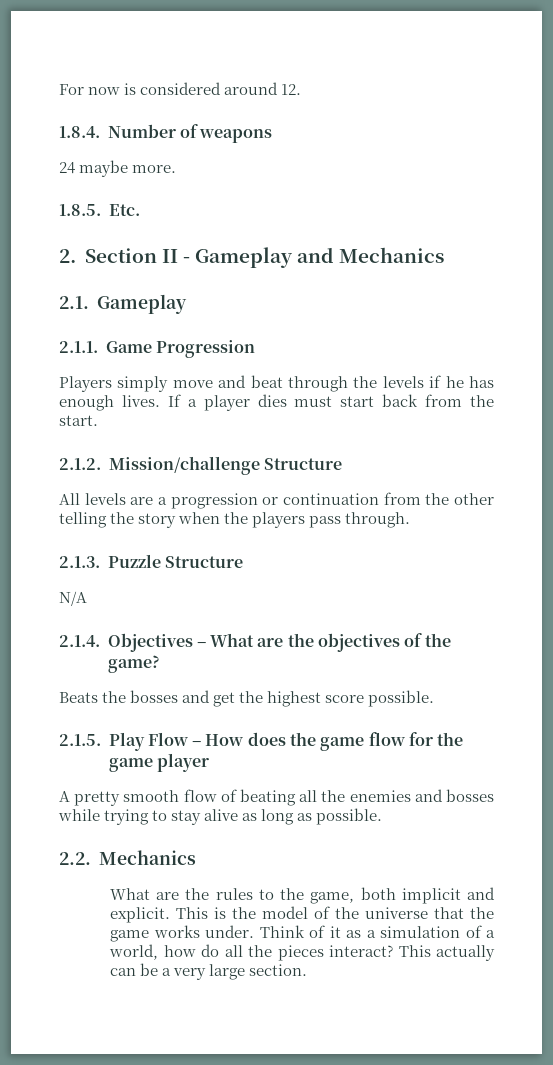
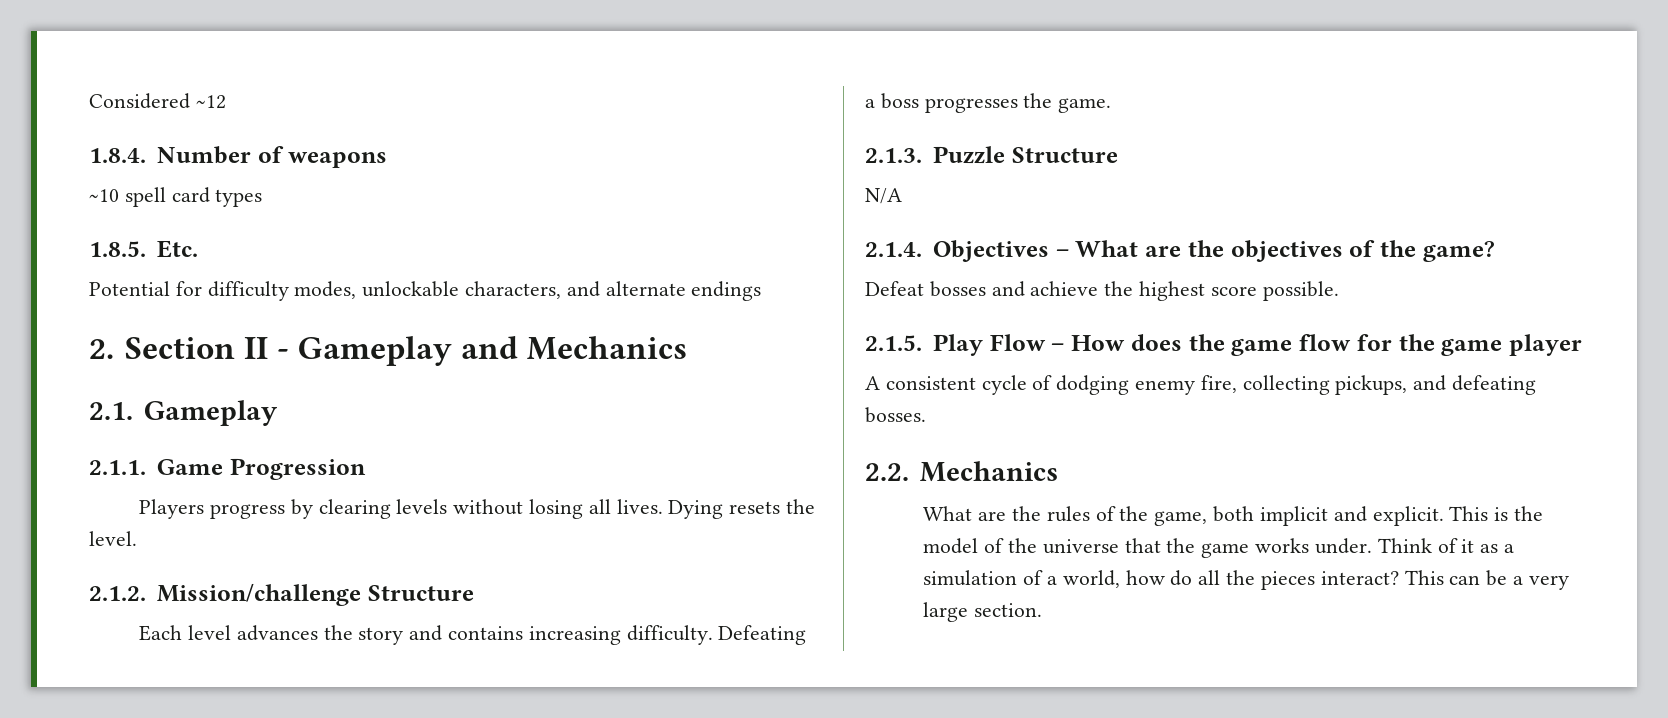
- For now is considered around 12.
+ Considered ~12
  1.8.4. Number of weapons
- 24 maybe more.
+ ~10 spell card types
  1.8.5. Etc.
+ Potential for difficulty modes, unlockable characters, and alternate endings
- Players simply move and beat through the levels if he has enough lives. If a player dies must start back from the start.
+ Players progress by clearing levels without losing all lives. Dying resets the level.
  2.1.2. Mission/challenge Structure
- All levels are a progression or continuation from the other telling the story when the players pass through.
+ Each level advances the story and contains increasing difficulty. Defeating a boss progresses the game.
- Beats the bosses and get the highest score possible.
+ Defeat bosses and achieve the highest score possible.
- A pretty smooth flow of beating all the enemies and bosses while trying to stay alive as long as possible.
+ A consistent cycle of dodging enemy fire, collecting pickups, and defeating bosses.
- What are the rules to the game, both implicit and explicit.
+ What are the rules of the game, both implicit and explicit.
- This actually can be a very large section.
+ This can be a very large section.

